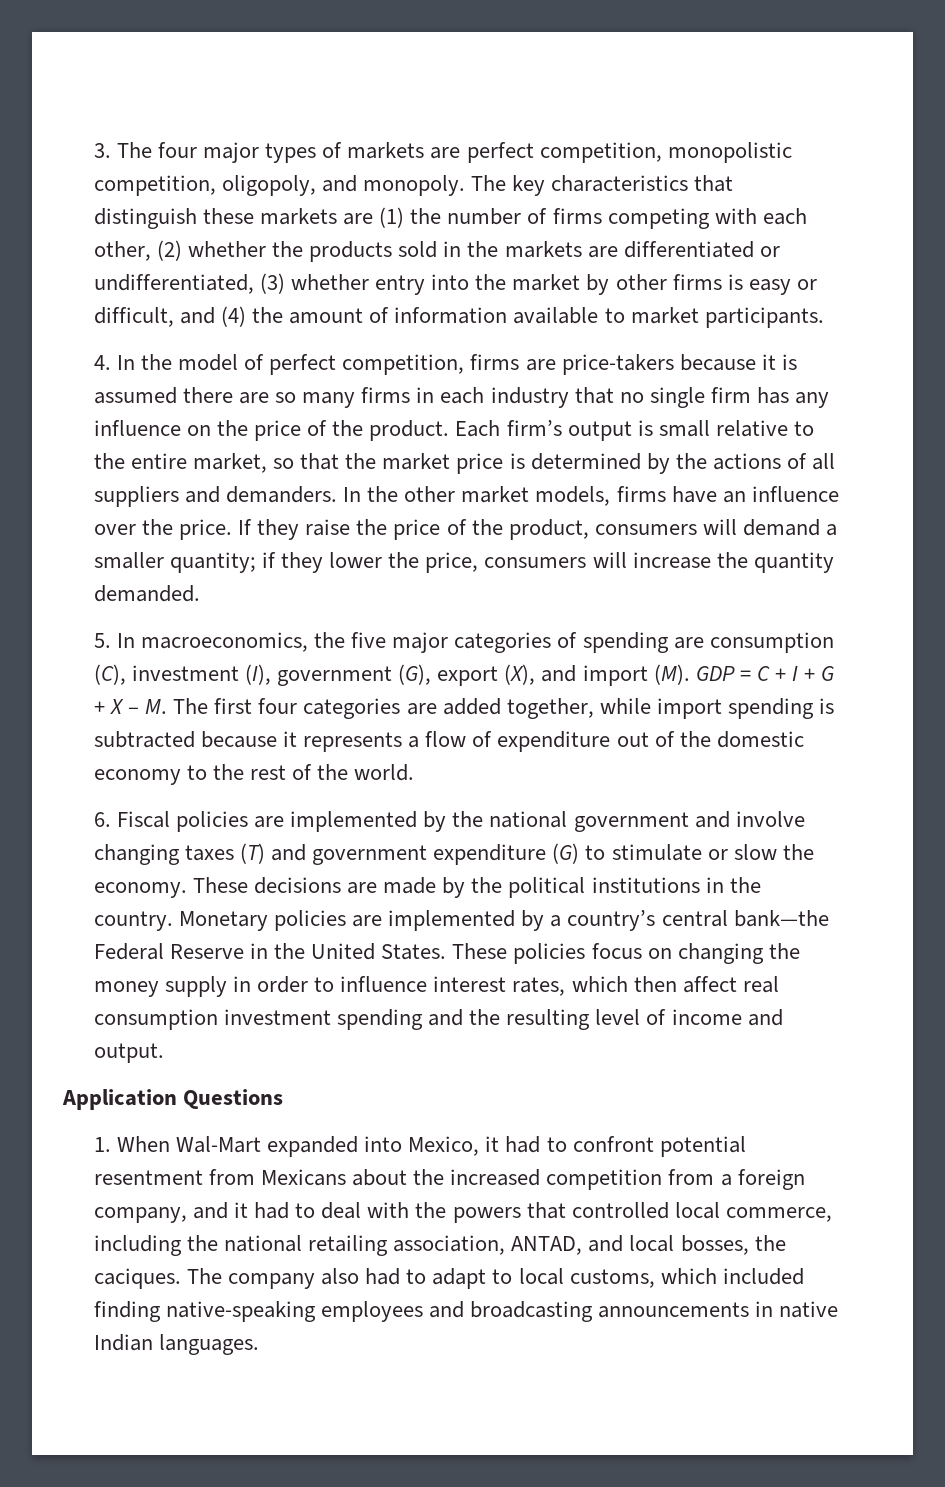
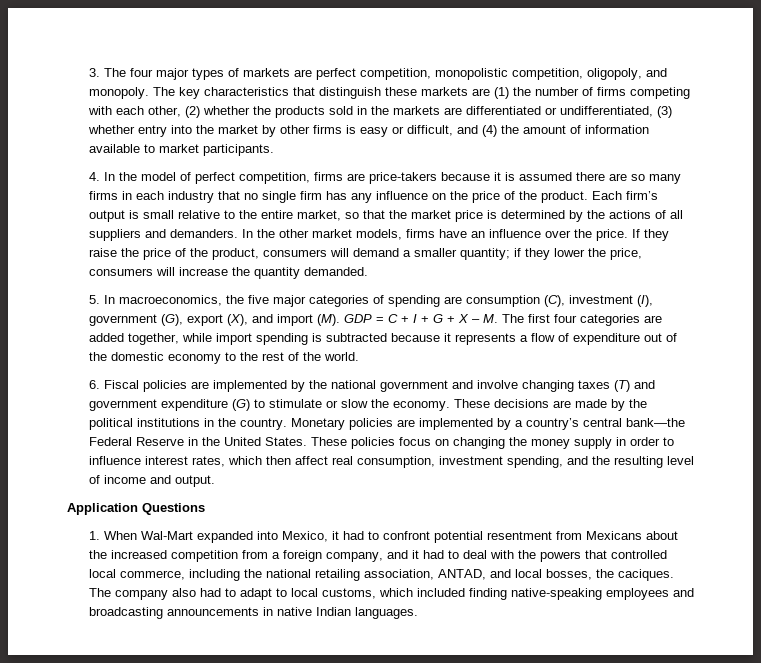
- These policies focus on changing the money supply in order to influence interest rates, which then affect real consumption investment spending and the resulting level of income and output.
+ These policies focus on changing the money supply in order to influence interest rates, which then affect real consumption, investment spending, and the resulting level of income and output.

